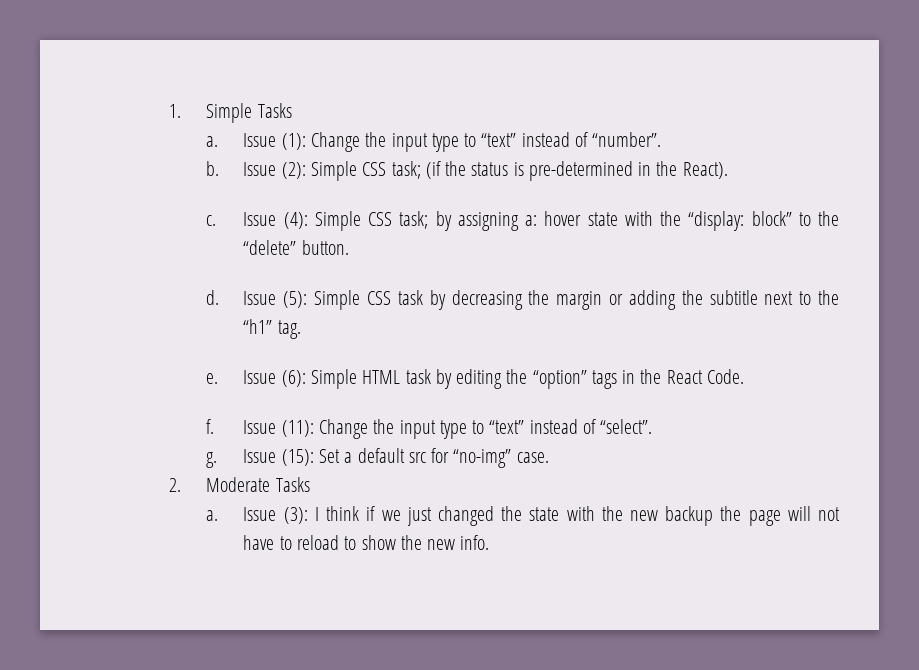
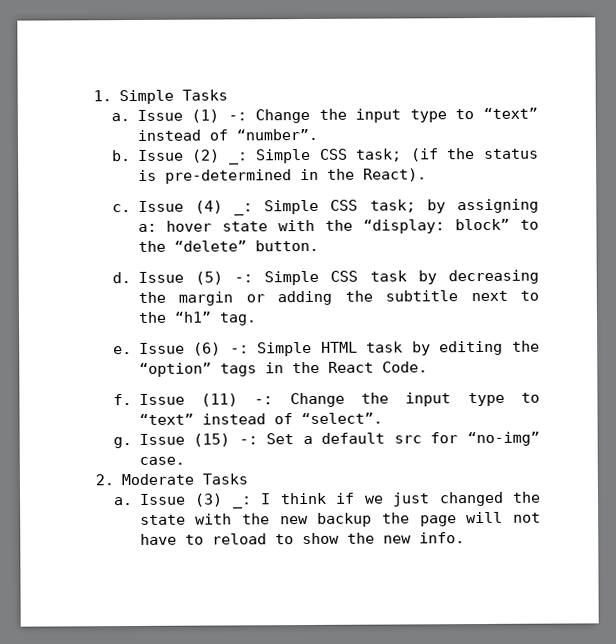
- Issue (1): Change the input type to “text” instead of “number”.
+ Issue (1) -: Change the input type to “text” instead of “number”.
- Issue (2): Simple CSS task; (if the status is pre-determined in the React).
+ Issue (2) _: Simple CSS task; (if the status is pre-determined in the React).
- Issue (4): Simple CSS task; by assigning a: hover state with the “display: block” to the “delete” button.
+ Issue (4) _: Simple CSS task; by assigning a: hover state with the “display: block” to the “delete” button.
- Issue (5): Simple CSS task by decreasing the margin or adding the subtitle next to the “h1” tag.
+ Issue (5) -: Simple CSS task by decreasing the margin or adding the subtitle next to the “h1” tag.
- Issue (6): Simple HTML task by editing the “option” tags in the React Code.
+ Issue (6) -: Simple HTML task by editing the “option” tags in the React Code.
- Issue (11): Change the input type to “text” instead of “select”.
+ Issue (11) -: Change the input type to “text” instead of “select”.
- Issue (15): Set a default src for “no-img” case.
+ Issue (15) -: Set a default src for “no-img” case.
- Issue (3): I think if we just changed the state with the new backup the page will not have to reload to show the new info.
+ Issue (3) _: I think if we just changed the state with the new backup the page will not have to reload to show the new info.

